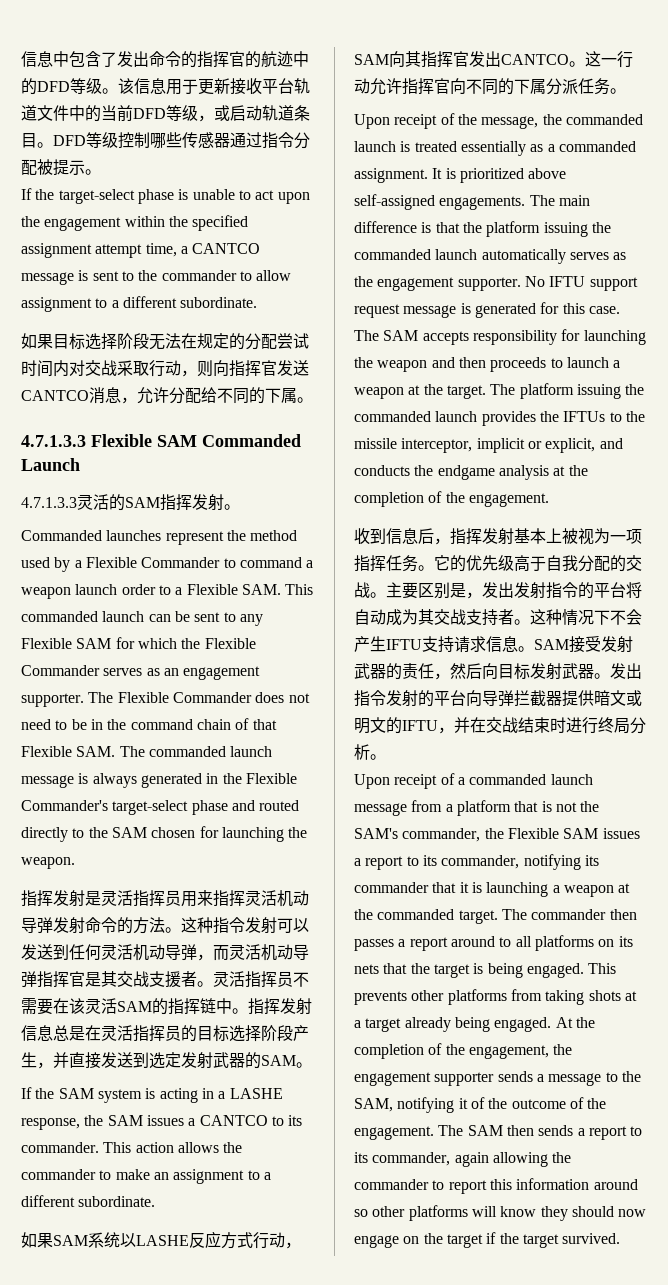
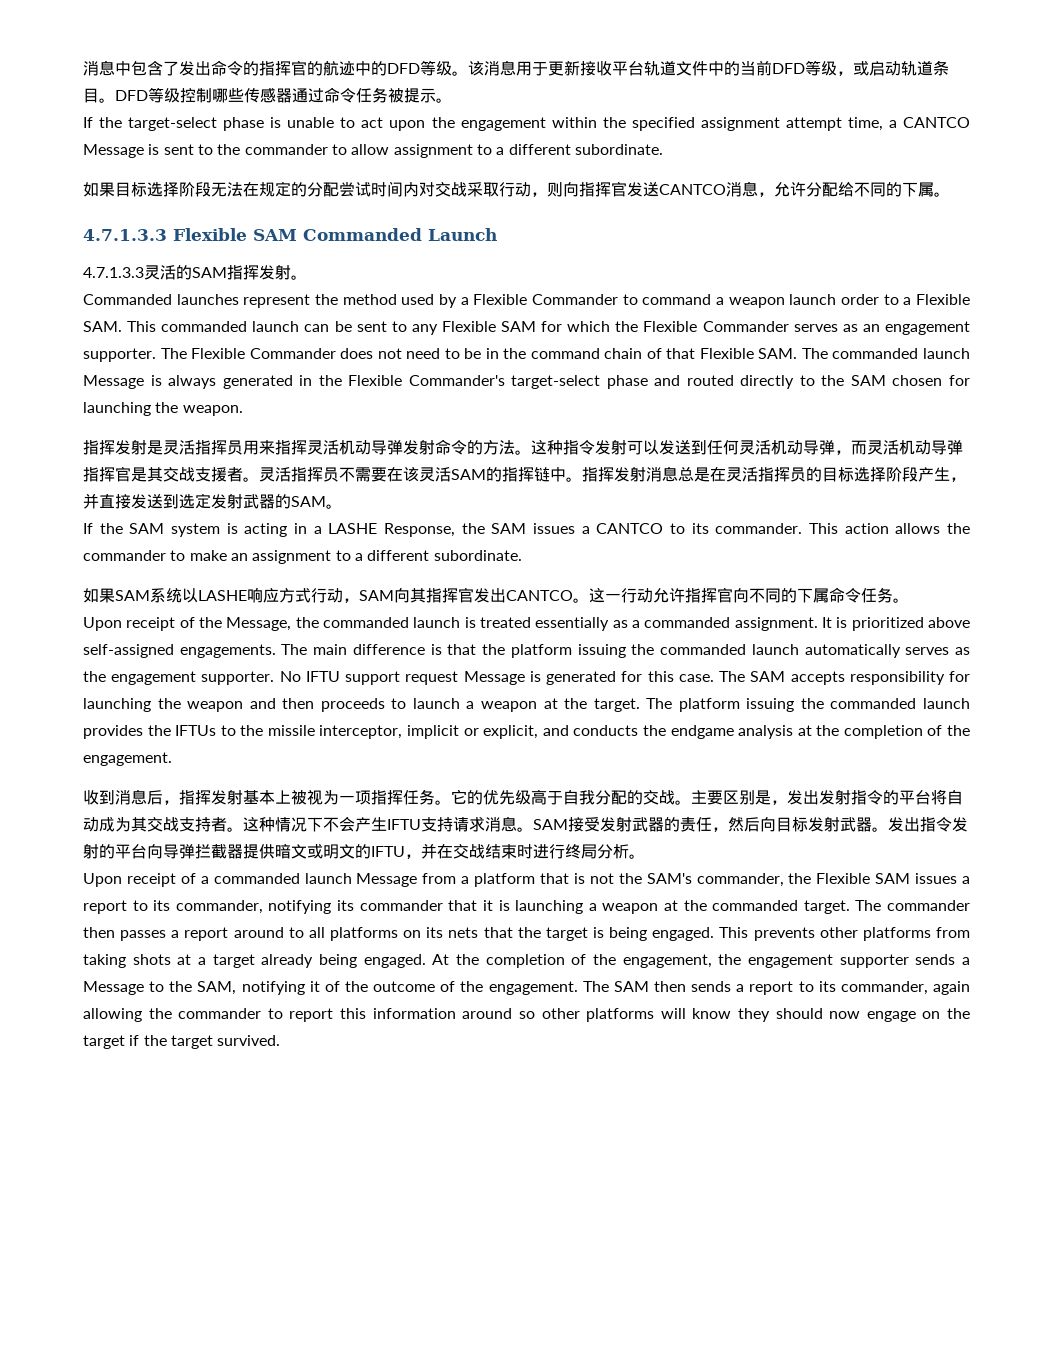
- 信息中包含了发出命令的指挥官的航迹中的DFD等级。
+ 消息中包含了发出命令的指挥官的航迹中的DFD等级。
- 该信息用于更新接收平台轨道文件中的当前DFD等级，或启动轨道条目。
+ 该消息用于更新接收平台轨道文件中的当前DFD等级，或启动轨道条目。
- DFD等级控制哪些传感器通过指令分配被提示。
+ DFD等级控制哪些传感器通过命令任务被提示。
- If the target-select phase is unable to act upon the engagement within the specified assignment attempt time, a CANTCO message is sent to the commander to allow assignment to a different subordinate.
+ If the target-select phase is unable to act upon the engagement within the specified assignment attempt time, a CANTCO Message is sent to the commander to allow assignment to a different subordinate.
- The Flexible Commander does not need to be in the command chain of that Flexible SAM. The commanded launch message is always generated in the Flexible Commander's target-select phase and routed directly to the SAM chosen for launching the weapon.
+ The Flexible Commander does not need to be in the command chain of that Flexible SAM. The commanded launch Message is always generated in the Flexible Commander's target-select phase and routed directly to the SAM chosen for launching the weapon.
- 指挥发射信息总是在灵活指挥员的目标选择阶段产生，并直接发送到选定发射武器的SAM。
+ 指挥发射消息总是在灵活指挥员的目标选择阶段产生，并直接发送到选定发射武器的SAM。
- If the SAM system is acting in a LASHE response, the SAM issues a CANTCO to its commander.
+ If the SAM system is acting in a LASHE Response, the SAM issues a CANTCO to its commander.
- 如果SAM系统以LASHE反应方式行动，SAM向其指挥官发出CANTCO。
+ 如果SAM系统以LASHE响应方式行动，SAM向其指挥官发出CANTCO。
- 这一行动允许指挥官向不同的下属分派任务。
+ 这一行动允许指挥官向不同的下属命令任务。
- Upon receipt of the message, the commanded launch is treated essentially as a commanded assignment.
+ Upon receipt of the Message, the commanded launch is treated essentially as a commanded assignment.
- No IFTU support request message is generated for this case.
+ No IFTU support request Message is generated for this case.
- 收到信息后，指挥发射基本上被视为一项指挥任务。
+ 收到消息后，指挥发射基本上被视为一项指挥任务。
- 这种情况下不会产生IFTU支持请求信息。
+ 这种情况下不会产生IFTU支持请求消息。
- Upon receipt of a commanded launch message from a platform that is not the SAM's commander, the Flexible SAM issues a report to its commander, notifying its commander that it is launching a weapon at the commanded target.
+ Upon receipt of a commanded launch Message from a platform that is not the SAM's commander, the Flexible SAM issues a report to its commander, notifying its commander that it is launching a weapon at the commanded target.
- At the completion of the engagement, the engagement supporter sends a message to the SAM, notifying it of the outcome of the engagement.
+ At the completion of the engagement, the engagement supporter sends a Message to the SAM, notifying it of the outcome of the engagement.

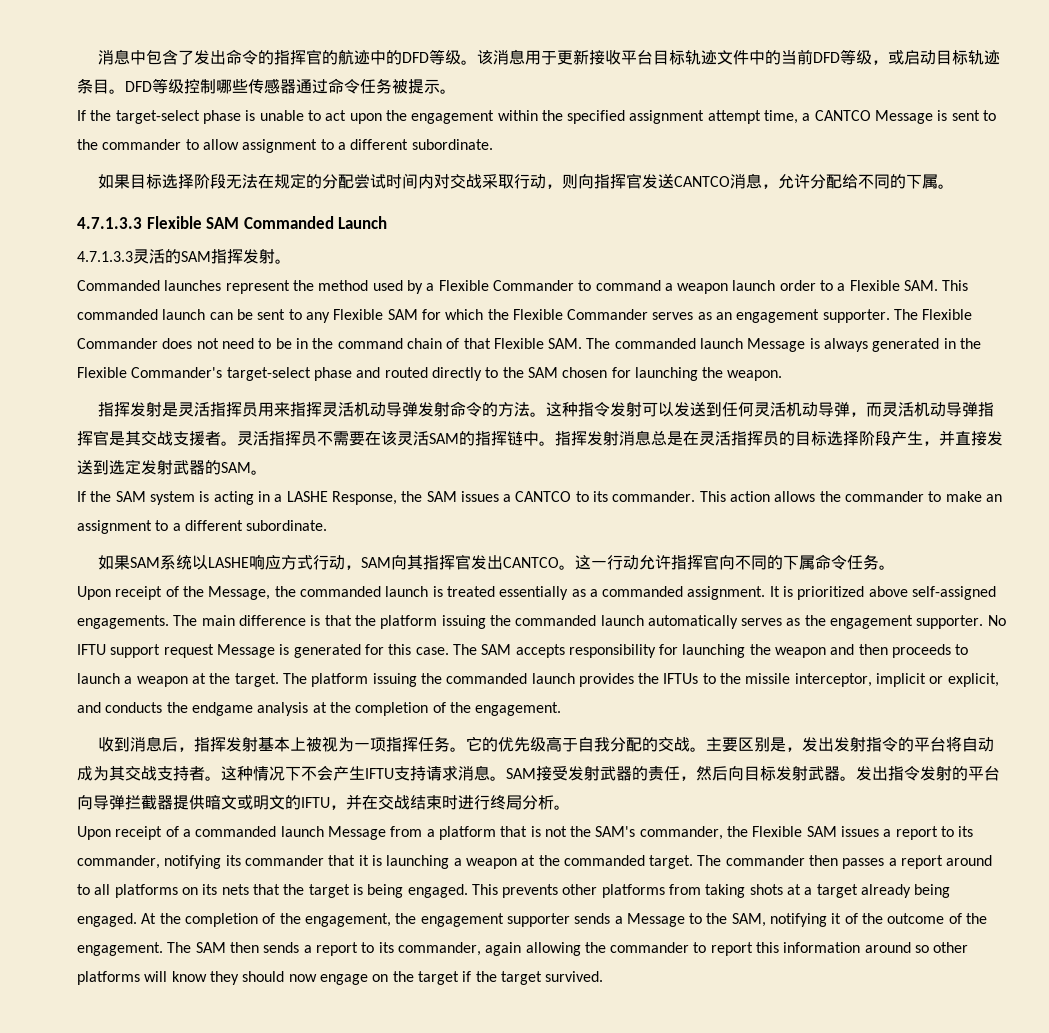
- 该消息用于更新接收平台轨道文件中的当前DFD等级，或启动轨道条目。
+ 该消息用于更新接收平台目标轨迹文件中的当前DFD等级，或启动目标轨迹条目。

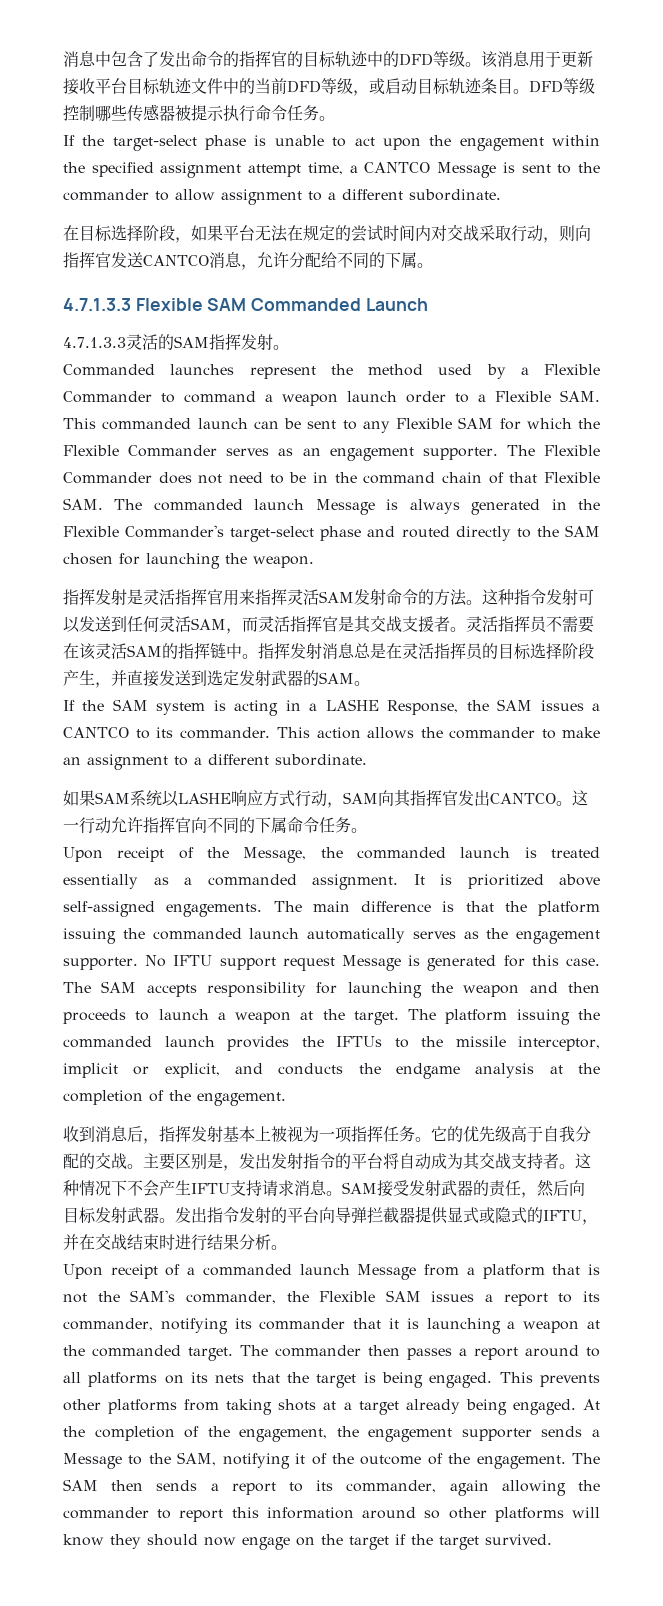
- 消息中包含了发出命令的指挥官的航迹中的DFD等级。
+ 消息中包含了发出命令的指挥官的目标轨迹中的DFD等级。
- DFD等级控制哪些传感器通过命令任务被提示。
+ DFD等级控制哪些传感器被提示执行命令任务。
- 如果目标选择阶段无法在规定的分配尝试时间内对交战采取行动，则向指挥官发送CANTCO消息，允许分配给不同的下属。
+ 在目标选择阶段，如果平台无法在规定的尝试时间内对交战采取行动，则向指挥官发送CANTCO消息，允许分配给不同的下属。
- 指挥发射是灵活指挥员用来指挥灵活机动导弹发射命令的方法。
+ 指挥发射是灵活指挥官用来指挥灵活SAM发射命令的方法。
- 这种指令发射可以发送到任何灵活机动导弹，而灵活机动导弹指挥官是其交战支援者。
+ 这种指令发射可以发送到任何灵活SAM，而灵活指挥官是其交战支援者。
- 发出指令发射的平台向导弹拦截器提供暗文或明文的IFTU，并在交战结束时进行终局分析。
+ 发出指令发射的平台向导弹拦截器提供显式或隐式的IFTU，并在交战结束时进行结果分析。

